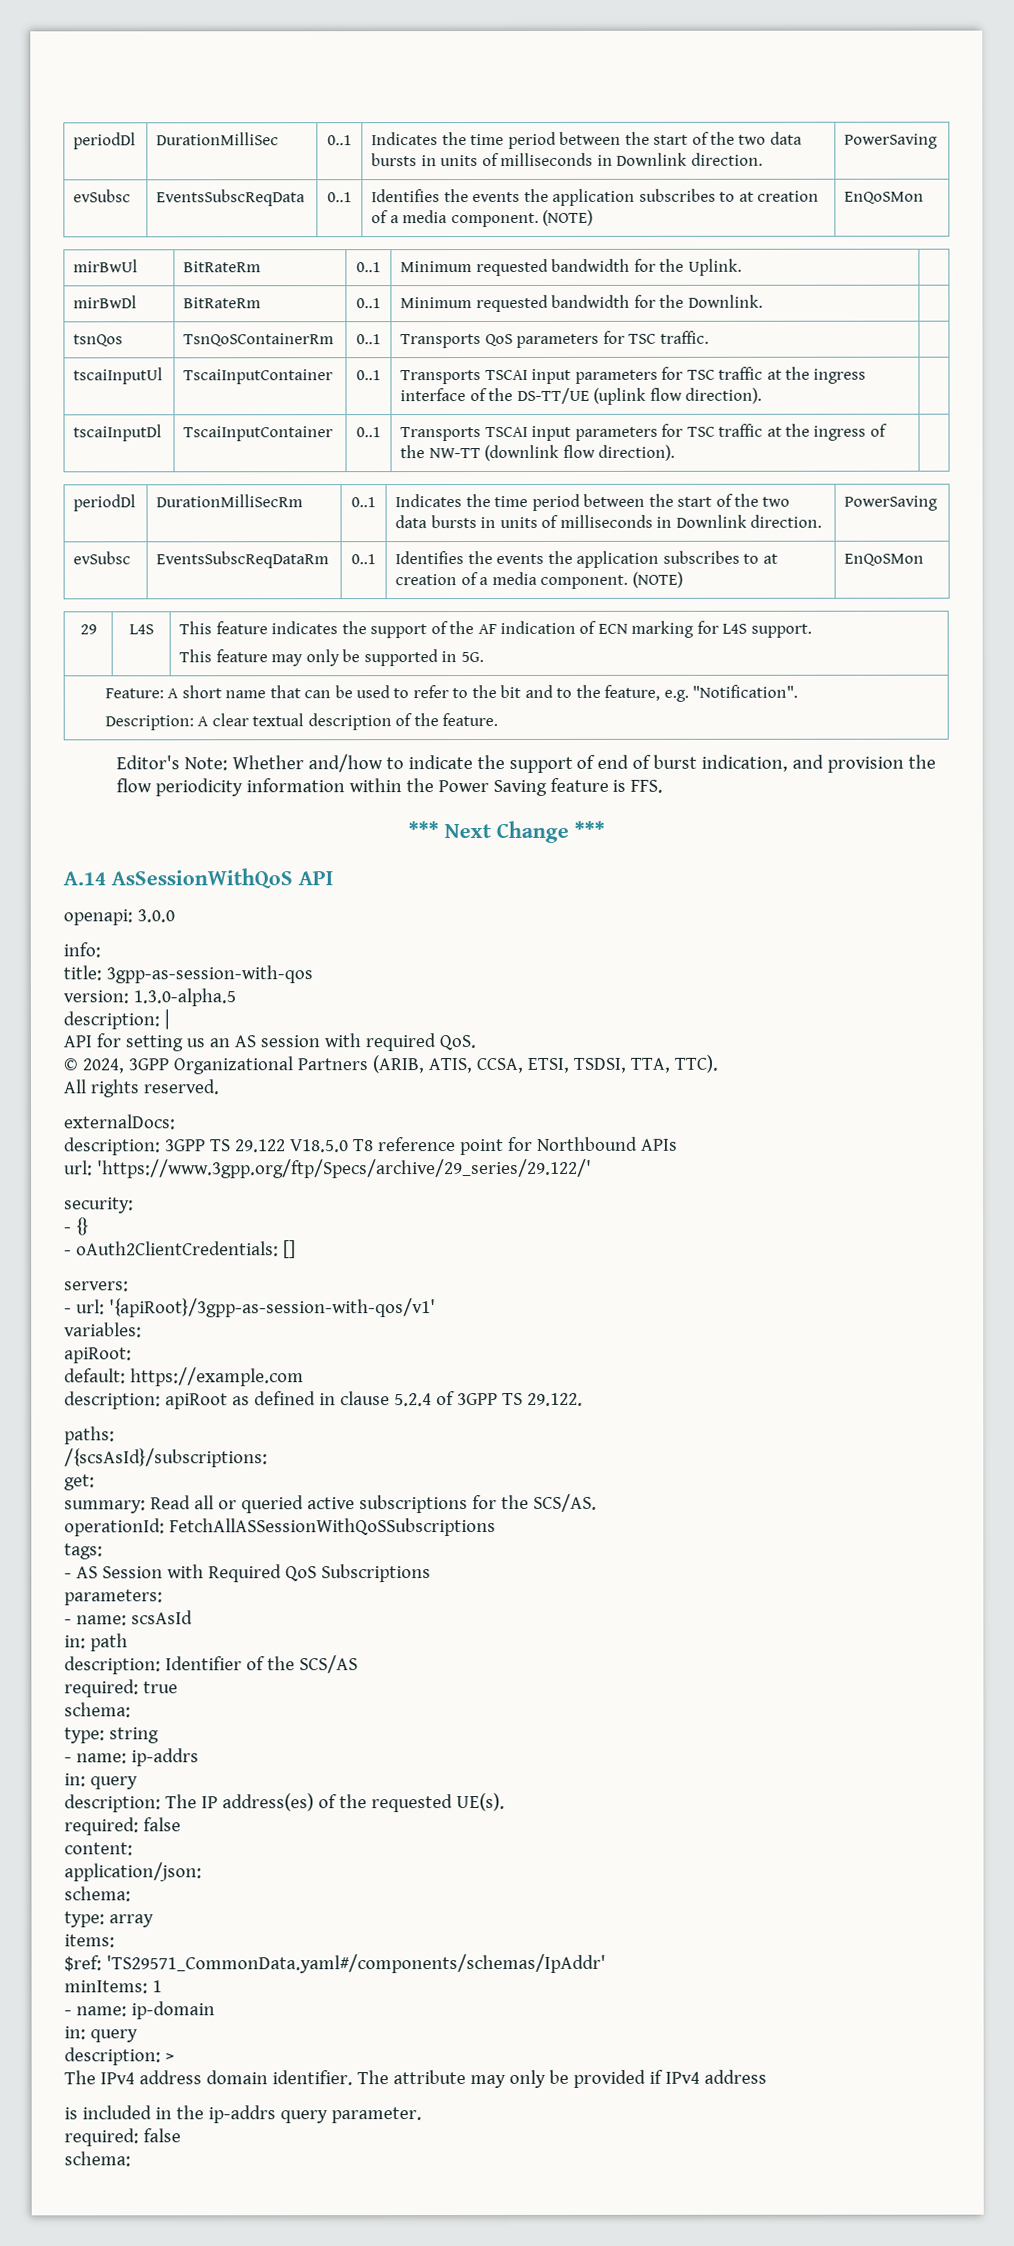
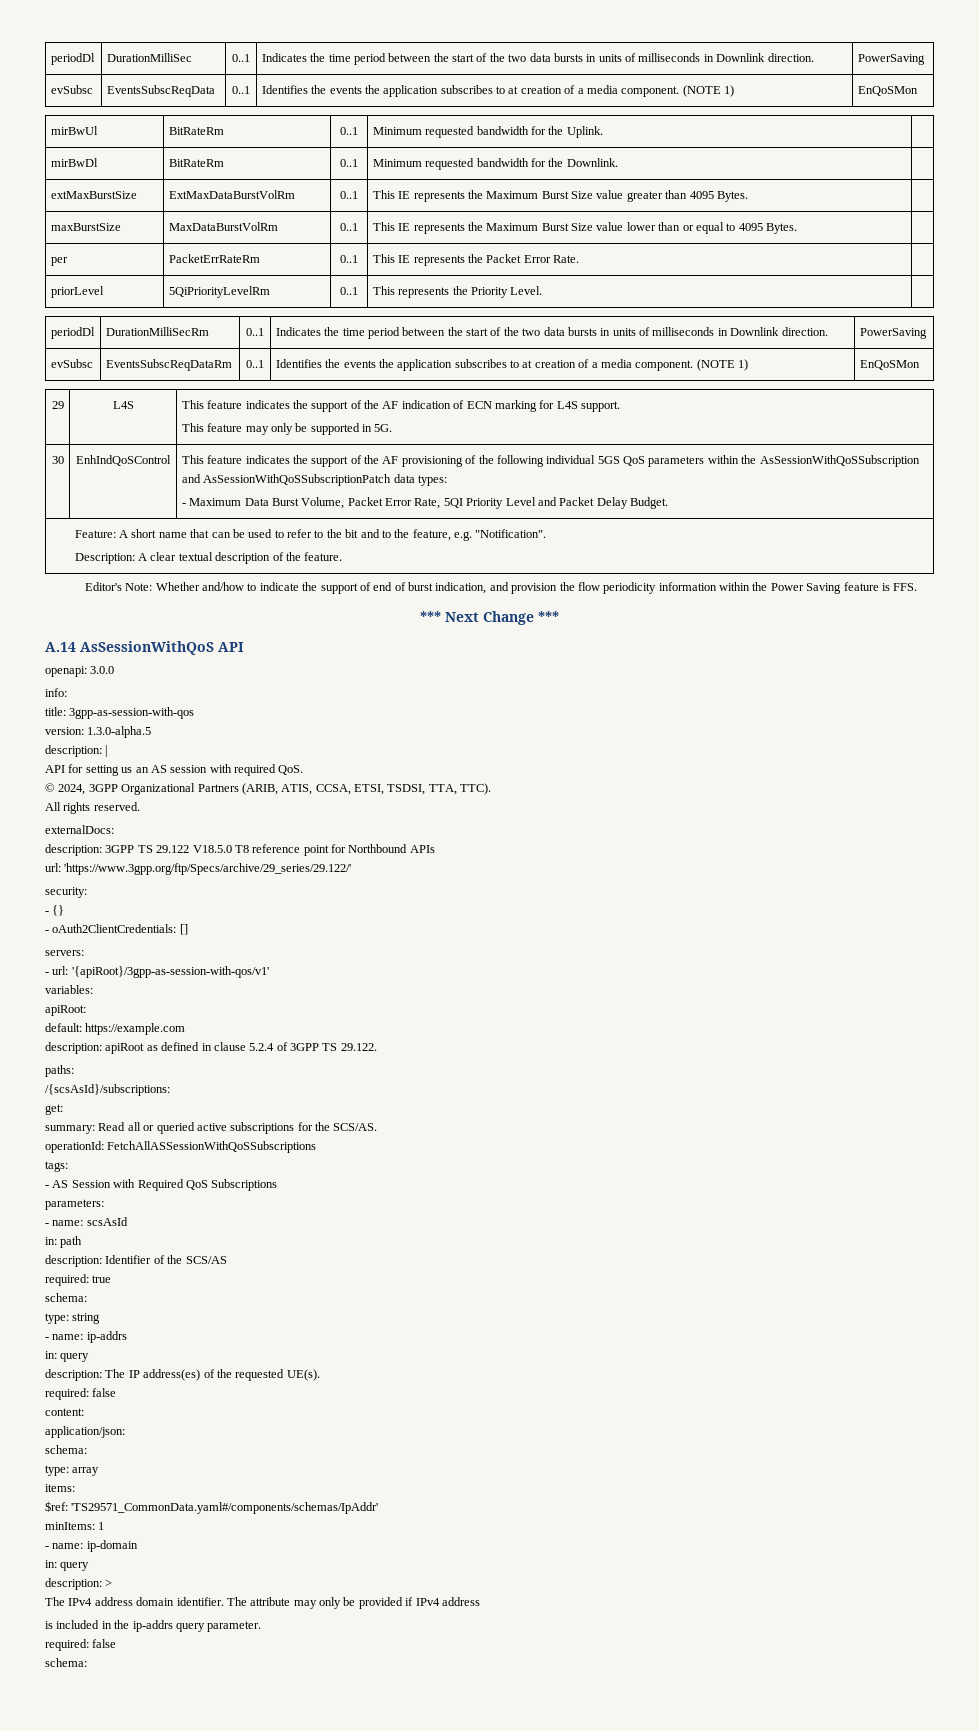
- evSubsc | EventsSubscReqData | 0..1 | Identifies the events the application subscribes to at creation of a media component. (NOTE) | EnQoSMon
+ evSubsc | EventsSubscReqData | 0..1 | Identifies the events the application subscribes to at creation of a media component. (NOTE 1) | EnQoSMon
- tsnQos | TsnQoSContainerRm | 0..1 | Transports QoS parameters for TSC traffic. |
- tscaiInputUl | TscaiInputContainer | 0..1 | Transports TSCAI input parameters for TSC traffic at the ingress interface of the DS-TT/UE (uplink flow direction). |
- tscaiInputDl | TscaiInputContainer | 0..1 | Transports TSCAI input parameters for TSC traffic at the ingress of the NW-TT (downlink flow direction). |
+ extMaxBurstSize | ExtMaxDataBurstVolRm | 0..1 | This IE represents the Maximum Burst Size value greater than 4095 Bytes. |
+ maxBurstSize | MaxDataBurstVolRm | 0..1 | This IE represents the Maximum Burst Size value lower than or equal to 4095 Bytes. |
+ per | PacketErrRateRm | 0..1 | This IE represents the Packet Error Rate. |
+ priorLevel | 5QiPriorityLevelRm | 0..1 | This represents the Priority Level. |
- evSubsc | EventsSubscReqDataRm | 0..1 | Identifies the events the application subscribes to at creation of a media component. (NOTE) | EnQoSMon
+ evSubsc | EventsSubscReqDataRm | 0..1 | Identifies the events the application subscribes to at creation of a media component. (NOTE 1) | EnQoSMon
+ 30 | EnhIndQoSControl | This feature indicates the support of the AF provisioning of the following individual 5GS QoS parameters within the AsSessionWithQoSSubscription and AsSessionWithQoSSubscriptionPatch data types:
+ - Maximum Data Burst Volume, Packet Error Rate, 5QI Priority Level and Packet Delay Budget.

